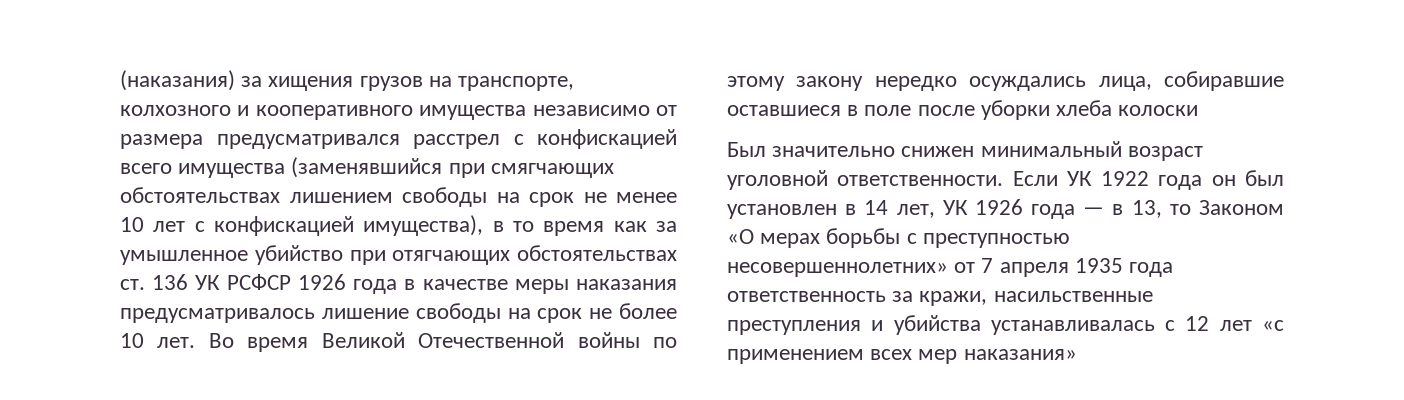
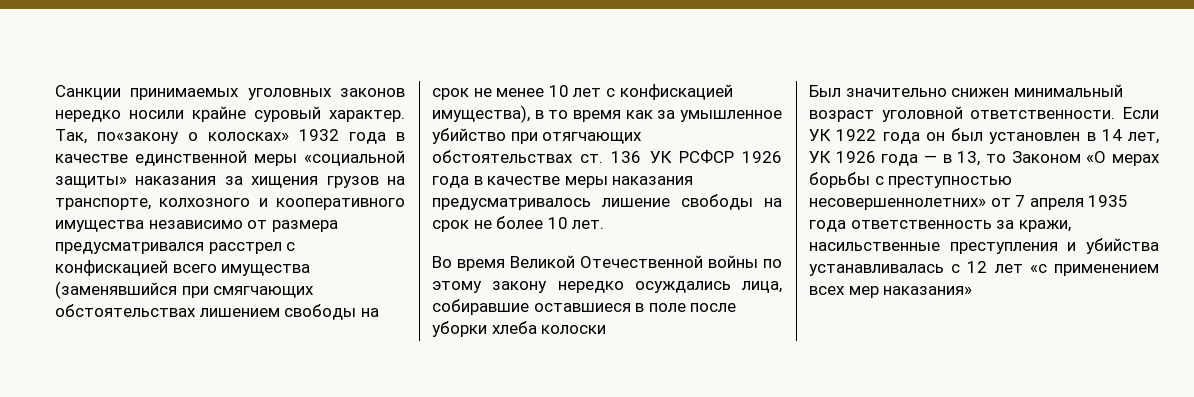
- (наказания) за хищения грузов на транспорте, колхозного и кооперативного имущества независимо от размера предусматривался расстрел с конфискацией всего имущества (заменявшийся при смягчающих обстоятельствах лишением свободы на срок не менее 10 лет с конфискацией имущества), в то время как за умышленное убийство при отягчающих обстоятельствах ст. 136 УК РСФСР 1926 года в качестве меры наказания предусматривалось лишение свободы на срок не более 10 лет. Во время Великой Отечественной войны по этому закону нередко осуждались лица, собиравшие оставшиеся в поле после уборки хлеба колоски
+ Санкции принимаемых уголовных законов нередко носили крайне суровый характер. Так, по«закону о колосках» 1932 года в качестве единственной меры «социальной защиты» наказания за хищения грузов на транспорте, колхозного и кооперативного имущества независимо от размера предусматривался расстрел с конфискацией всего имущества (заменявшийся при смягчающих обстоятельствах лишением свободы на срок не менее 10 лет с конфискацией имущества), в то время как за умышленное убийство при отягчающих обстоятельствах ст. 136 УК РСФСР 1926 года в качестве меры наказания предусматривалось лишение свободы на срок не более 10 лет.
+ Во время Великой Отечественной войны по этому закону нередко осуждались лица, собиравшие оставшиеся в поле после уборки хлеба колоски

